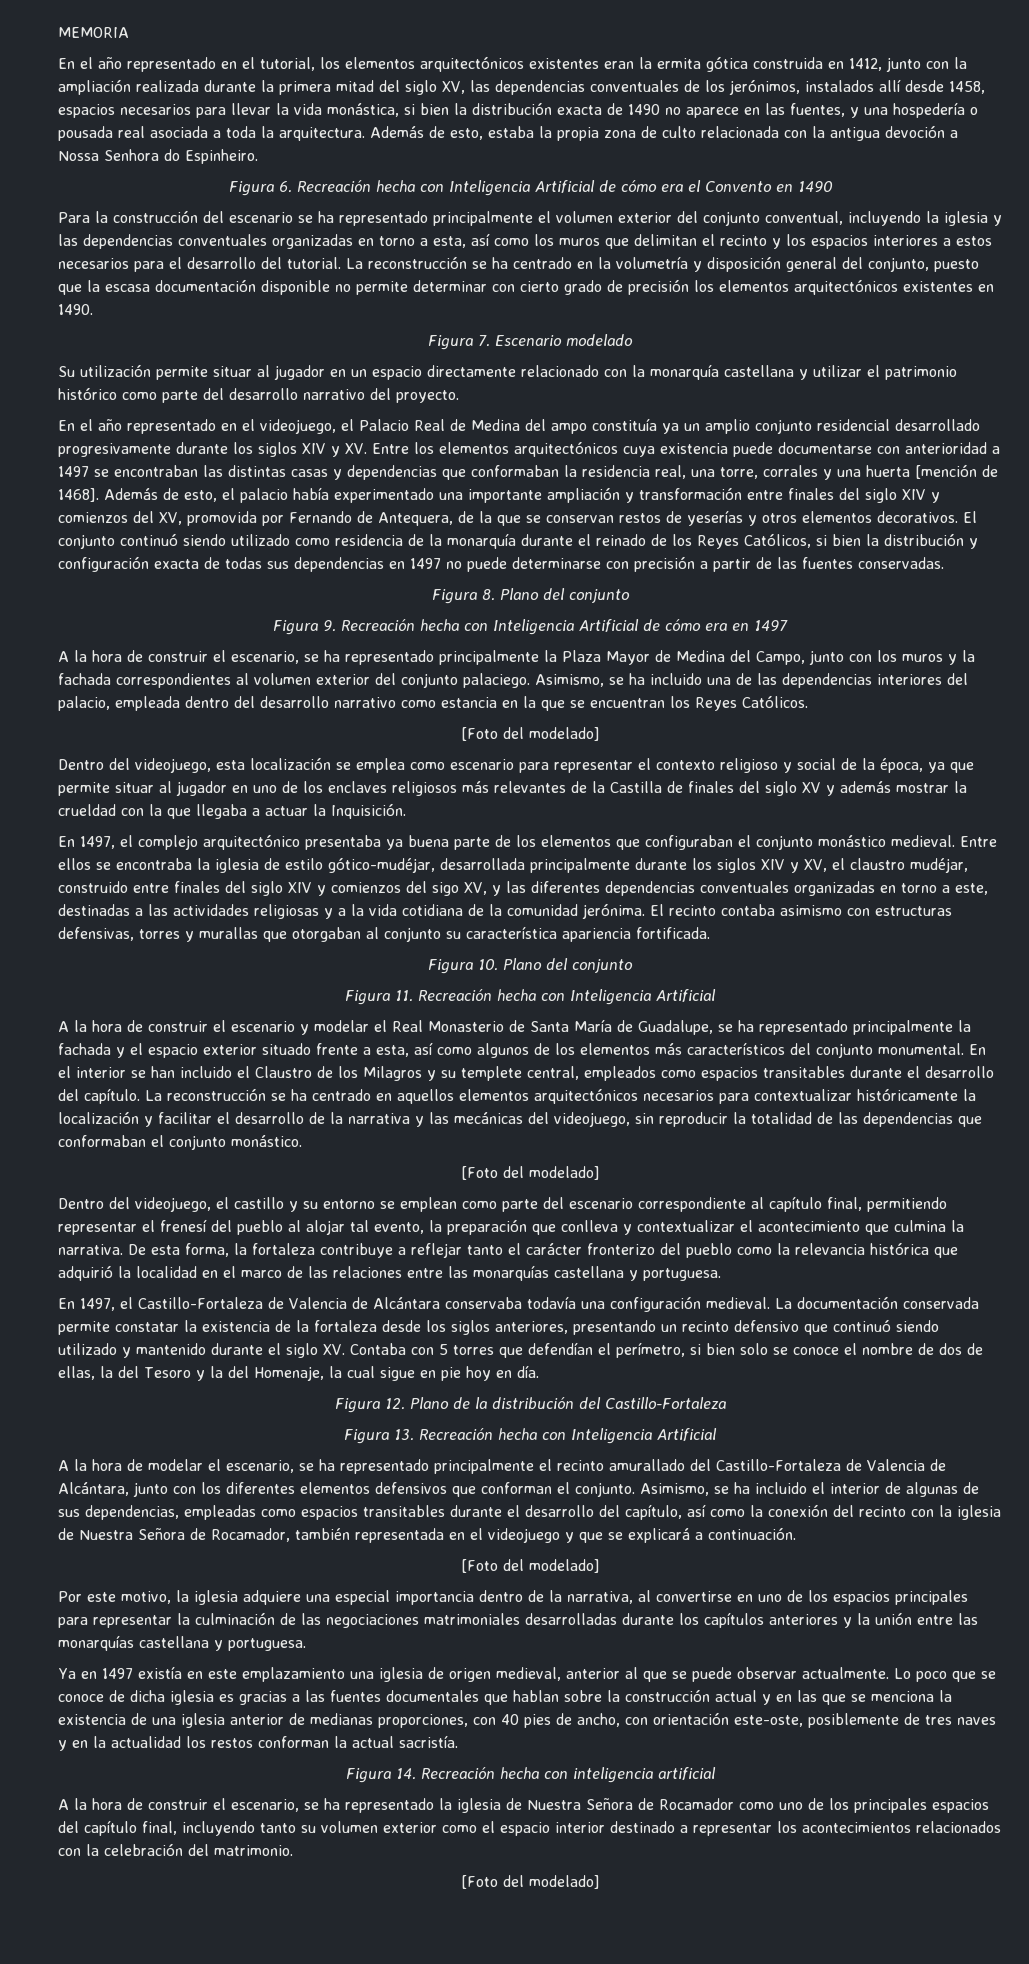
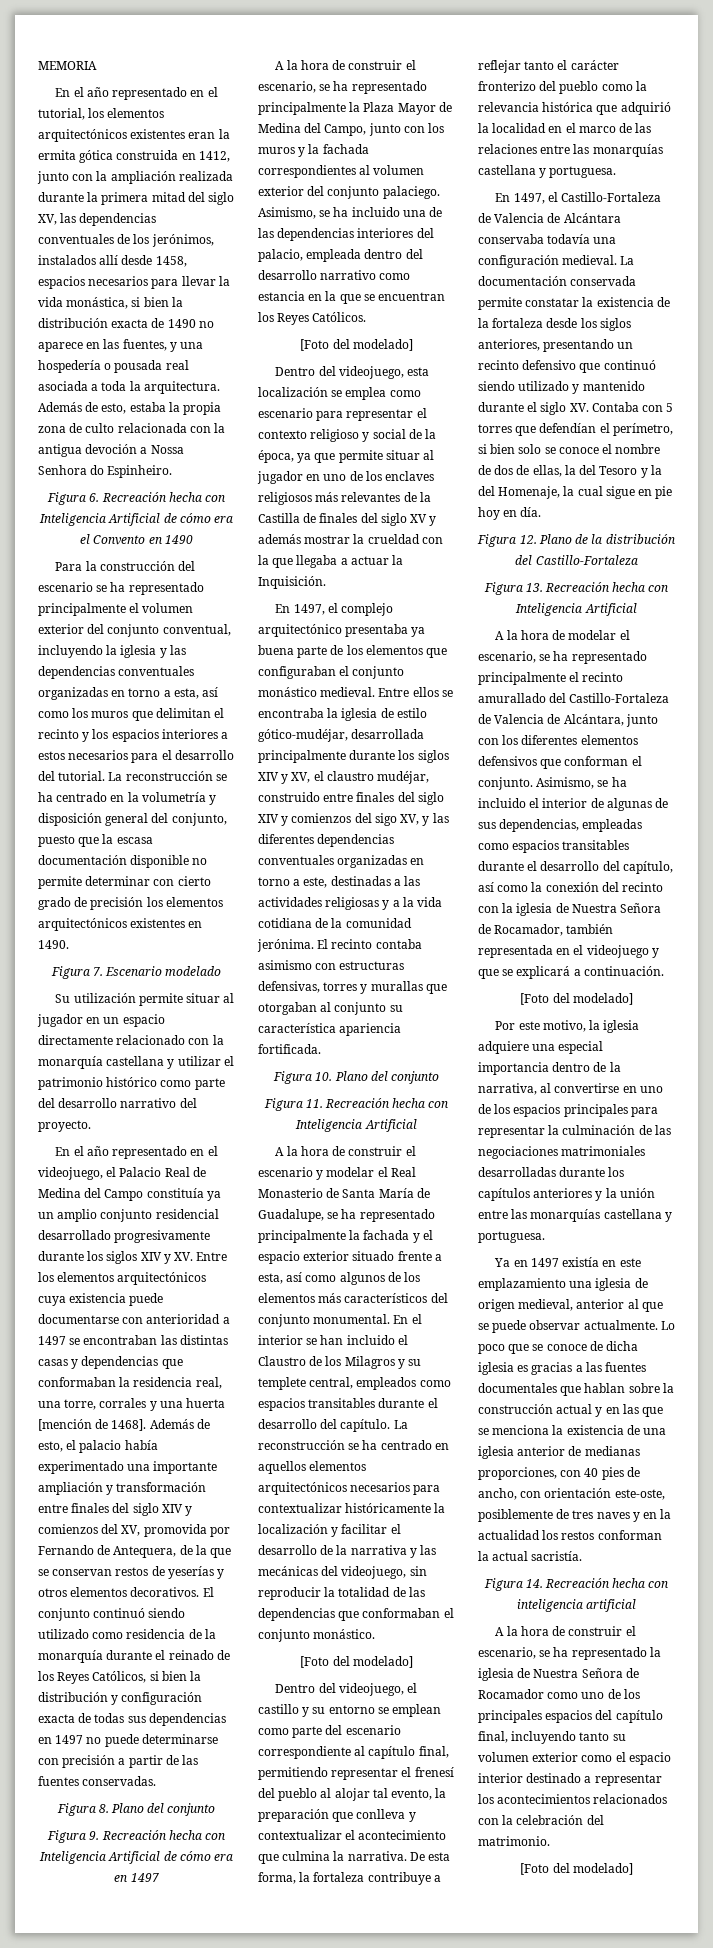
- En el año representado en el videojuego, el Palacio Real de Medina del ampo constituía ya un amplio conjunto residencial desarrollado progresivamente durante los siglos XIV y XV. Entre los elementos arquitectónicos cuya existencia puede documentarse con anterioridad a 1497 se encontraban las distintas casas y dependencias que conformaban la residencia real, una torre, corrales y una huerta [mención de 1468].
+ En el año representado en el videojuego, el Palacio Real de Medina del Campo constituía ya un amplio conjunto residencial desarrollado progresivamente durante los siglos XIV y XV. Entre los elementos arquitectónicos cuya existencia puede documentarse con anterioridad a 1497 se encontraban las distintas casas y dependencias que conformaban la residencia real, una torre, corrales y una huerta [mención de 1468].

